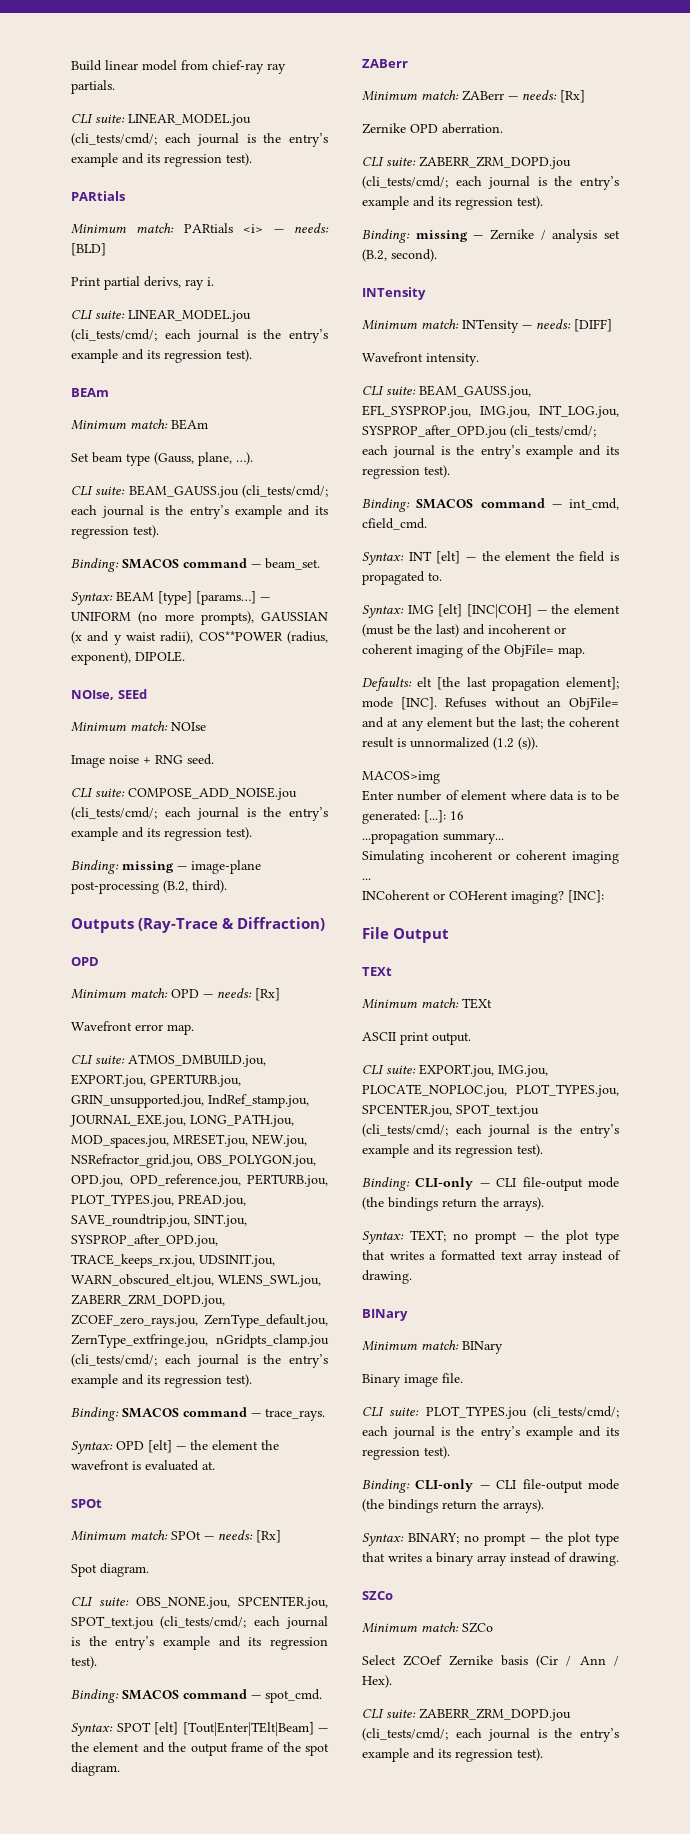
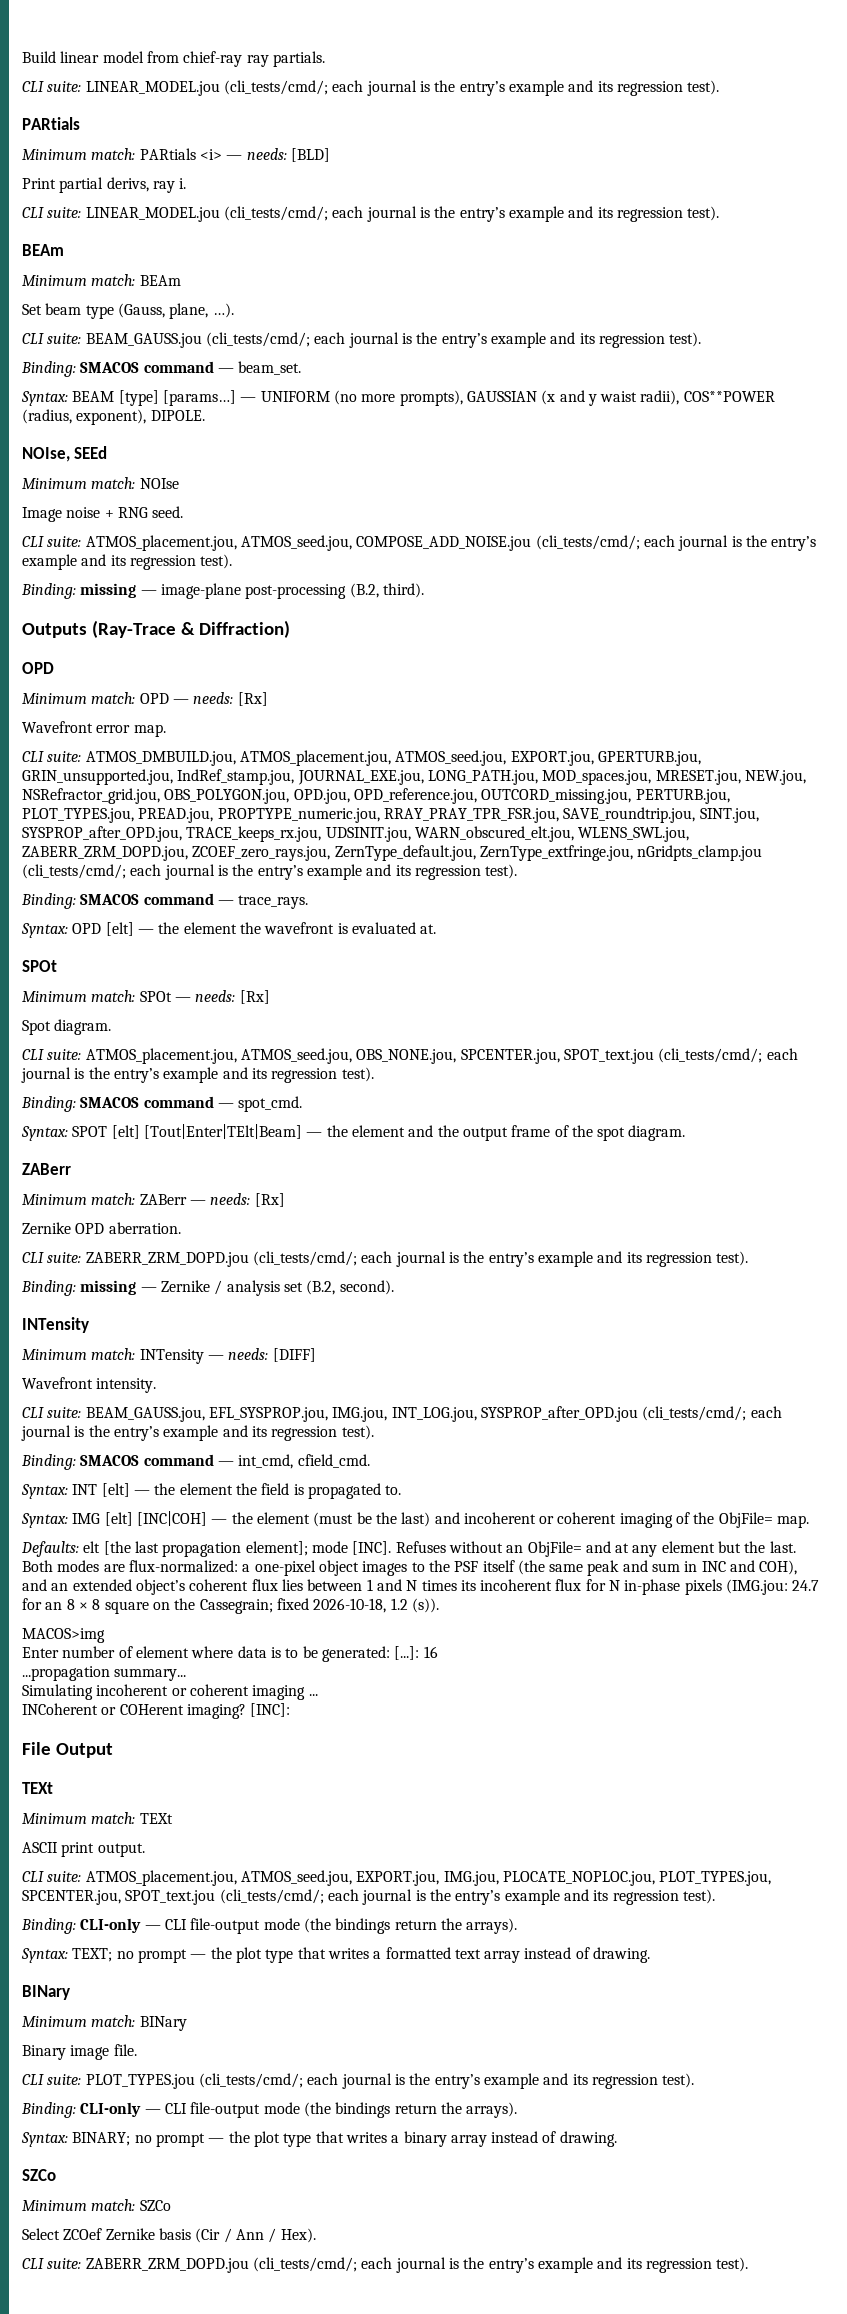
- CLI suite: COMPOSE_ADD_NOISE.jou (cli_tests/cmd/; each journal is the entry’s example and its regression test).
+ CLI suite: ATMOS_placement.jou, ATMOS_seed.jou, COMPOSE_ADD_NOISE.jou (cli_tests/cmd/; each journal is the entry’s example and its regression test).
- CLI suite: ATMOS_DMBUILD.jou, EXPORT.jou, GPERTURB.jou, GRIN_unsupported.jou, IndRef_stamp.jou, JOURNAL_EXE.jou, LONG_PATH.jou, MOD_spaces.jou, MRESET.jou, NEW.jou, NSRefractor_grid.jou, OBS_POLYGON.jou, OPD.jou, OPD_reference.jou, PERTURB.jou, PLOT_TYPES.jou, PREAD.jou, SAVE_roundtrip.jou, SINT.jou, SYSPROP_after_OPD.jou, TRACE_keeps_rx.jou, UDSINIT.jou, WARN_obscured_elt.jou, WLENS_SWL.jou, ZABERR_ZRM_DOPD.jou, ZCOEF_zero_rays.jou, ZernType_default.jou, ZernType_extfringe.jou, nGridpts_clamp.jou (cli_tests/cmd/; each journal is the entry’s example and its regression test).
+ CLI suite: ATMOS_DMBUILD.jou, ATMOS_placement.jou, ATMOS_seed.jou, EXPORT.jou, GPERTURB.jou, GRIN_unsupported.jou, IndRef_stamp.jou, JOURNAL_EXE.jou, LONG_PATH.jou, MOD_spaces.jou, MRESET.jou, NEW.jou, NSRefractor_grid.jou, OBS_POLYGON.jou, OPD.jou, OPD_reference.jou, OUTCORD_missing.jou, PERTURB.jou, PLOT_TYPES.jou, PREAD.jou, PROPTYPE_numeric.jou, RRAY_PRAY_TPR_FSR.jou, SAVE_roundtrip.jou, SINT.jou, SYSPROP_after_OPD.jou, TRACE_keeps_rx.jou, UDSINIT.jou, WARN_obscured_elt.jou, WLENS_SWL.jou, ZABERR_ZRM_DOPD.jou, ZCOEF_zero_rays.jou, ZernType_default.jou, ZernType_extfringe.jou, nGridpts_clamp.jou (cli_tests/cmd/; each journal is the entry’s example and its regression test).
- CLI suite: OBS_NONE.jou, SPCENTER.jou, SPOT_text.jou (cli_tests/cmd/; each journal is the entry’s example and its regression test).
+ CLI suite: ATMOS_placement.jou, ATMOS_seed.jou, OBS_NONE.jou, SPCENTER.jou, SPOT_text.jou (cli_tests/cmd/; each journal is the entry’s example and its regression test).
- Refuses without an ObjFile= and at any element but the last; the coherent result is unnormalized (1.2 (s)).
+ Refuses without an ObjFile= and at any element but the last. Both modes are flux-normalized: a one-pixel object images to the PSF itself (the same peak and sum in INC and COH), and an extended object’s coherent flux lies between 1 and N times its incoherent flux for N in-phase pixels (IMG.jou: 24.7 for an 8 × 8 square on the Cassegrain; fixed 2026-10-18, 1.2 (s)).
- CLI suite: EXPORT.jou, IMG.jou, PLOCATE_NOPLOC.jou, PLOT_TYPES.jou, SPCENTER.jou, SPOT_text.jou (cli_tests/cmd/; each journal is the entry’s example and its regression test).
+ CLI suite: ATMOS_placement.jou, ATMOS_seed.jou, EXPORT.jou, IMG.jou, PLOCATE_NOPLOC.jou, PLOT_TYPES.jou, SPCENTER.jou, SPOT_text.jou (cli_tests/cmd/; each journal is the entry’s example and its regression test).

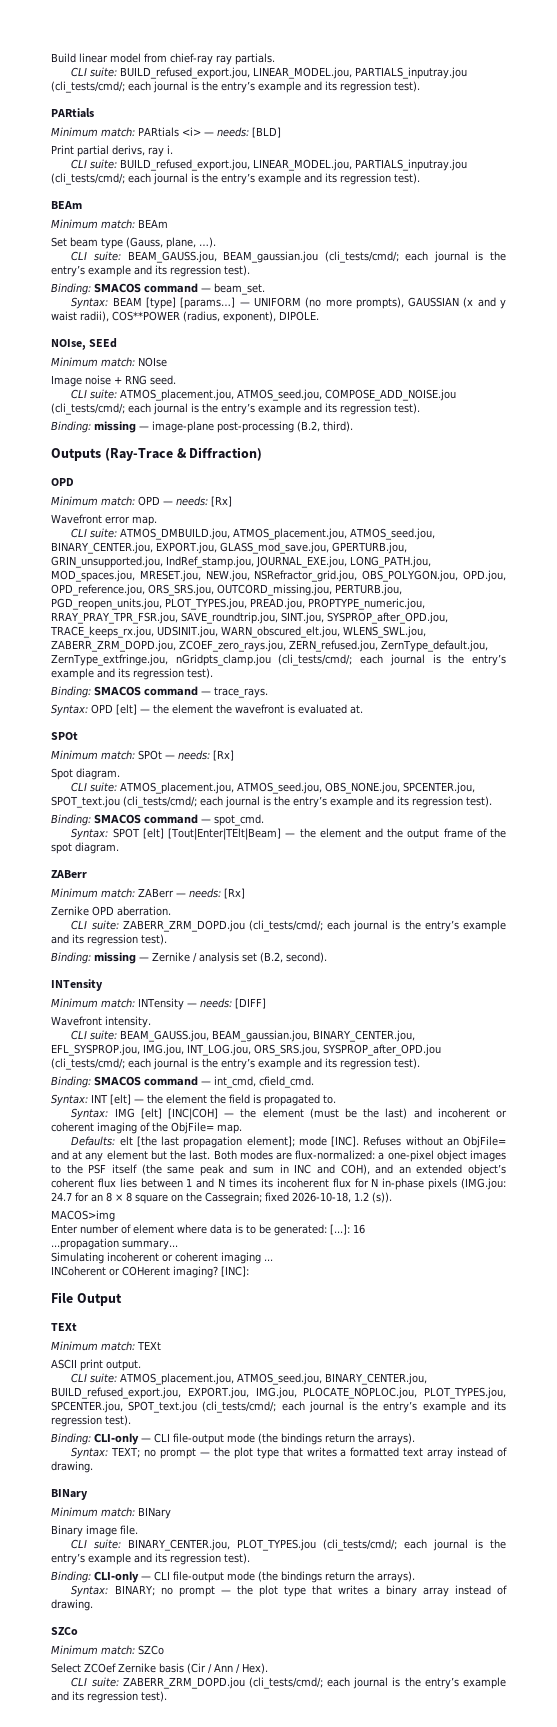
  Build linear model from chief-ray ray partials.
- CLI suite: LINEAR_MODEL.jou (cli_tests/cmd/; each journal is the entry’s example and its regression test).
+ CLI suite: BUILD_refused_export.jou, LINEAR_MODEL.jou, PARTIALS_inputray.jou (cli_tests/cmd/; each journal is the entry’s example and its regression test).
  Print partial derivs, ray i.
- CLI suite: LINEAR_MODEL.jou (cli_tests/cmd/; each journal is the entry’s example and its regression test).
+ CLI suite: BUILD_refused_export.jou, LINEAR_MODEL.jou, PARTIALS_inputray.jou (cli_tests/cmd/; each journal is the entry’s example and its regression test).
- CLI suite: BEAM_GAUSS.jou (cli_tests/cmd/; each journal is the entry’s example and its regression test).
+ CLI suite: BEAM_GAUSS.jou, BEAM_gaussian.jou (cli_tests/cmd/; each journal is the entry’s example and its regression test).
- CLI suite: ATMOS_DMBUILD.jou, ATMOS_placement.jou, ATMOS_seed.jou, EXPORT.jou, GPERTURB.jou, GRIN_unsupported.jou, IndRef_stamp.jou, JOURNAL_EXE.jou, LONG_PATH.jou, MOD_spaces.jou, MRESET.jou, NEW.jou, NSRefractor_grid.jou, OBS_POLYGON.jou, OPD.jou, OPD_reference.jou, OUTCORD_missing.jou, PERTURB.jou, PLOT_TYPES.jou, PREAD.jou, PROPTYPE_numeric.jou, RRAY_PRAY_TPR_FSR.jou, SAVE_roundtrip.jou, SINT.jou, SYSPROP_after_OPD.jou, TRACE_keeps_rx.jou, UDSINIT.jou, WARN_obscured_elt.jou, WLENS_SWL.jou, ZABERR_ZRM_DOPD.jou, ZCOEF_zero_rays.jou, ZernType_default.jou, ZernType_extfringe.jou, nGridpts_clamp.jou (cli_tests/cmd/; each journal is the entry’s example and its regression test).
+ CLI suite: ATMOS_DMBUILD.jou, ATMOS_placement.jou, ATMOS_seed.jou, BINARY_CENTER.jou, EXPORT.jou, GLASS_mod_save.jou, GPERTURB.jou, GRIN_unsupported.jou, IndRef_stamp.jou, JOURNAL_EXE.jou, LONG_PATH.jou, MOD_spaces.jou, MRESET.jou, NEW.jou, NSRefractor_grid.jou, OBS_POLYGON.jou, OPD.jou, OPD_reference.jou, ORS_SRS.jou, OUTCORD_missing.jou, PERTURB.jou, PGD_reopen_units.jou, PLOT_TYPES.jou, PREAD.jou, PROPTYPE_numeric.jou, RRAY_PRAY_TPR_FSR.jou, SAVE_roundtrip.jou, SINT.jou, SYSPROP_after_OPD.jou, TRACE_keeps_rx.jou, UDSINIT.jou, WARN_obscured_elt.jou, WLENS_SWL.jou, ZABERR_ZRM_DOPD.jou, ZCOEF_zero_rays.jou, ZERN_refused.jou, ZernType_default.jou, ZernType_extfringe.jou, nGridpts_clamp.jou (cli_tests/cmd/; each journal is the entry’s example and its regression test).
- CLI suite: BEAM_GAUSS.jou, EFL_SYSPROP.jou, IMG.jou, INT_LOG.jou, SYSPROP_after_OPD.jou (cli_tests/cmd/; each journal is the entry’s example and its regression test).
+ CLI suite: BEAM_GAUSS.jou, BEAM_gaussian.jou, BINARY_CENTER.jou, EFL_SYSPROP.jou, IMG.jou, INT_LOG.jou, ORS_SRS.jou, SYSPROP_after_OPD.jou (cli_tests/cmd/; each journal is the entry’s example and its regression test).
- CLI suite: ATMOS_placement.jou, ATMOS_seed.jou, EXPORT.jou, IMG.jou, PLOCATE_NOPLOC.jou, PLOT_TYPES.jou, SPCENTER.jou, SPOT_text.jou (cli_tests/cmd/; each journal is the entry’s example and its regression test).
+ CLI suite: ATMOS_placement.jou, ATMOS_seed.jou, BINARY_CENTER.jou, BUILD_refused_export.jou, EXPORT.jou, IMG.jou, PLOCATE_NOPLOC.jou, PLOT_TYPES.jou, SPCENTER.jou, SPOT_text.jou (cli_tests/cmd/; each journal is the entry’s example and its regression test).
- CLI suite: PLOT_TYPES.jou (cli_tests/cmd/; each journal is the entry’s example and its regression test).
+ CLI suite: BINARY_CENTER.jou, PLOT_TYPES.jou (cli_tests/cmd/; each journal is the entry’s example and its regression test).

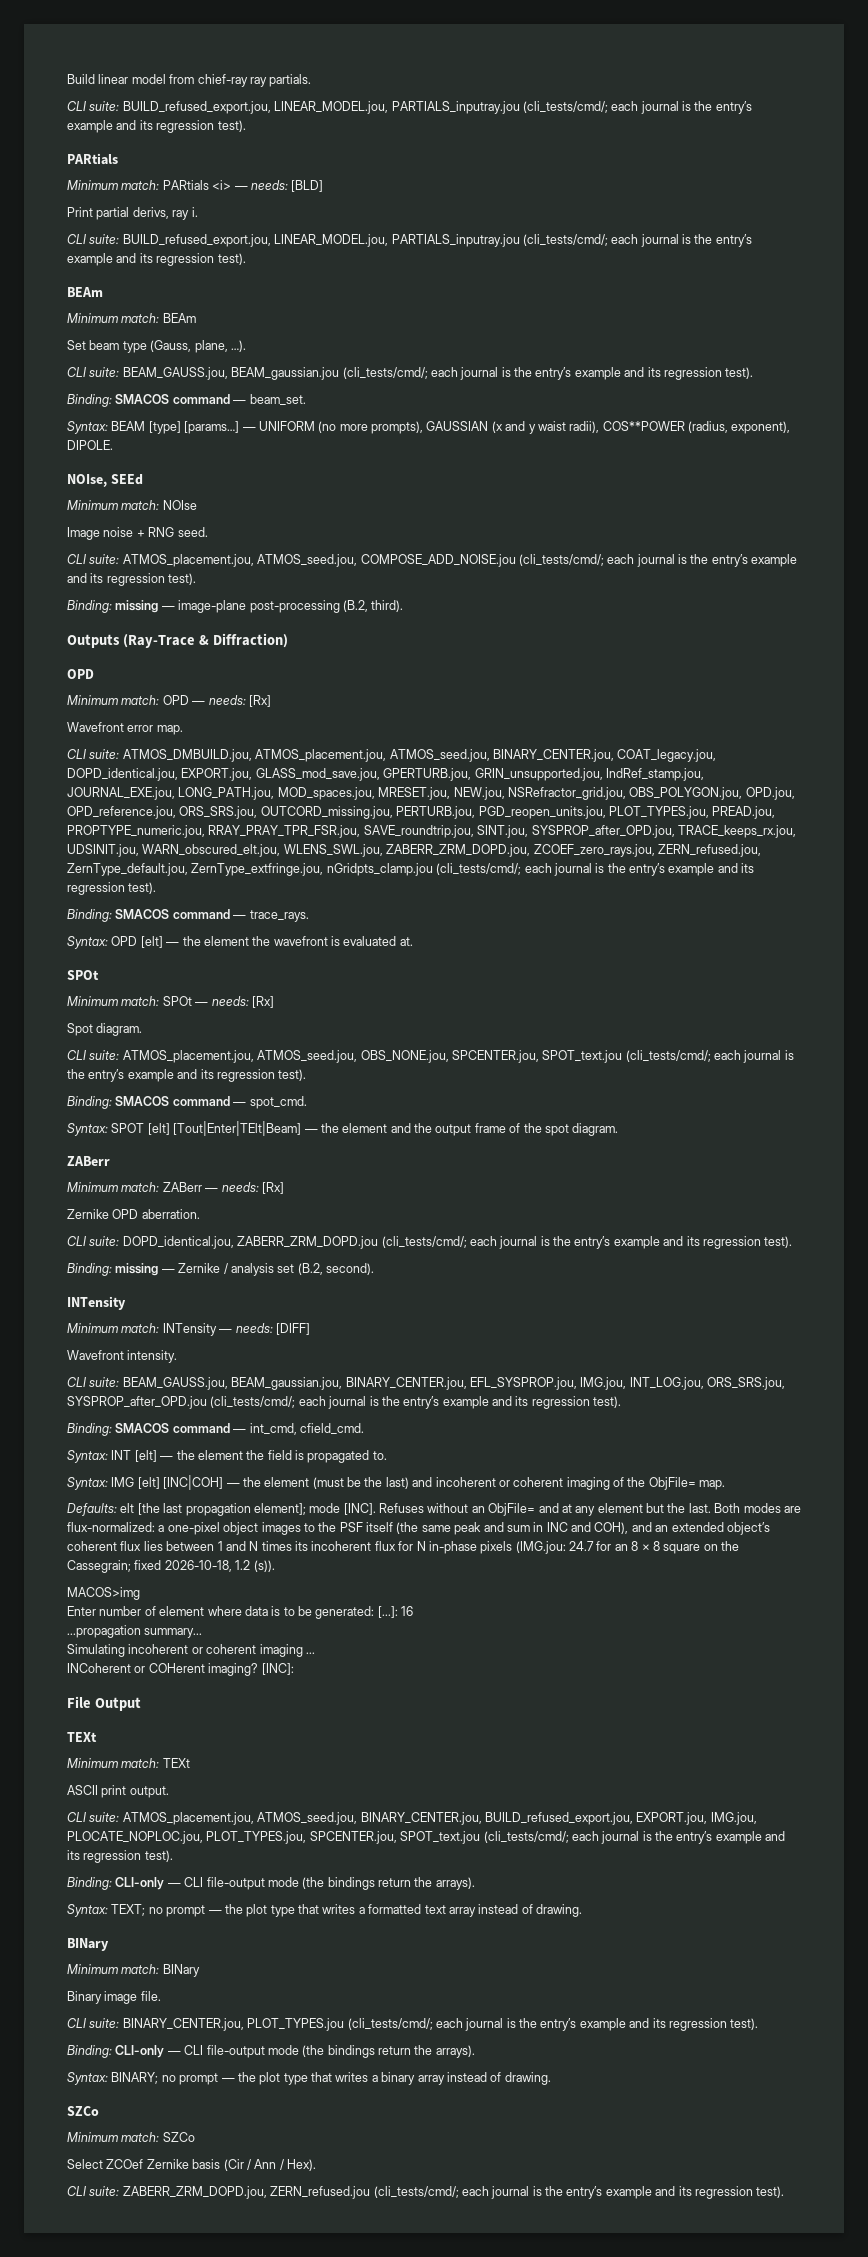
- CLI suite: ATMOS_DMBUILD.jou, ATMOS_placement.jou, ATMOS_seed.jou, BINARY_CENTER.jou, EXPORT.jou, GLASS_mod_save.jou, GPERTURB.jou, GRIN_unsupported.jou, IndRef_stamp.jou, JOURNAL_EXE.jou, LONG_PATH.jou, MOD_spaces.jou, MRESET.jou, NEW.jou, NSRefractor_grid.jou, OBS_POLYGON.jou, OPD.jou, OPD_reference.jou, ORS_SRS.jou, OUTCORD_missing.jou, PERTURB.jou, PGD_reopen_units.jou, PLOT_TYPES.jou, PREAD.jou, PROPTYPE_numeric.jou, RRAY_PRAY_TPR_FSR.jou, SAVE_roundtrip.jou, SINT.jou, SYSPROP_after_OPD.jou, TRACE_keeps_rx.jou, UDSINIT.jou, WARN_obscured_elt.jou, WLENS_SWL.jou, ZABERR_ZRM_DOPD.jou, ZCOEF_zero_rays.jou, ZERN_refused.jou, ZernType_default.jou, ZernType_extfringe.jou, nGridpts_clamp.jou (cli_tests/cmd/; each journal is the entry’s example and its regression test).
+ CLI suite: ATMOS_DMBUILD.jou, ATMOS_placement.jou, ATMOS_seed.jou, BINARY_CENTER.jou, COAT_legacy.jou, DOPD_identical.jou, EXPORT.jou, GLASS_mod_save.jou, GPERTURB.jou, GRIN_unsupported.jou, IndRef_stamp.jou, JOURNAL_EXE.jou, LONG_PATH.jou, MOD_spaces.jou, MRESET.jou, NEW.jou, NSRefractor_grid.jou, OBS_POLYGON.jou, OPD.jou, OPD_reference.jou, ORS_SRS.jou, OUTCORD_missing.jou, PERTURB.jou, PGD_reopen_units.jou, PLOT_TYPES.jou, PREAD.jou, PROPTYPE_numeric.jou, RRAY_PRAY_TPR_FSR.jou, SAVE_roundtrip.jou, SINT.jou, SYSPROP_after_OPD.jou, TRACE_keeps_rx.jou, UDSINIT.jou, WARN_obscured_elt.jou, WLENS_SWL.jou, ZABERR_ZRM_DOPD.jou, ZCOEF_zero_rays.jou, ZERN_refused.jou, ZernType_default.jou, ZernType_extfringe.jou, nGridpts_clamp.jou (cli_tests/cmd/; each journal is the entry’s example and its regression test).
  Zernike OPD aberration.
- CLI suite: ZABERR_ZRM_DOPD.jou (cli_tests/cmd/; each journal is the entry’s example and its regression test).
+ CLI suite: DOPD_identical.jou, ZABERR_ZRM_DOPD.jou (cli_tests/cmd/; each journal is the entry’s example and its regression test).
  Select ZCOef Zernike basis (Cir / Ann / Hex).
- CLI suite: ZABERR_ZRM_DOPD.jou (cli_tests/cmd/; each journal is the entry’s example and its regression test).
+ CLI suite: ZABERR_ZRM_DOPD.jou, ZERN_refused.jou (cli_tests/cmd/; each journal is the entry’s example and its regression test).

